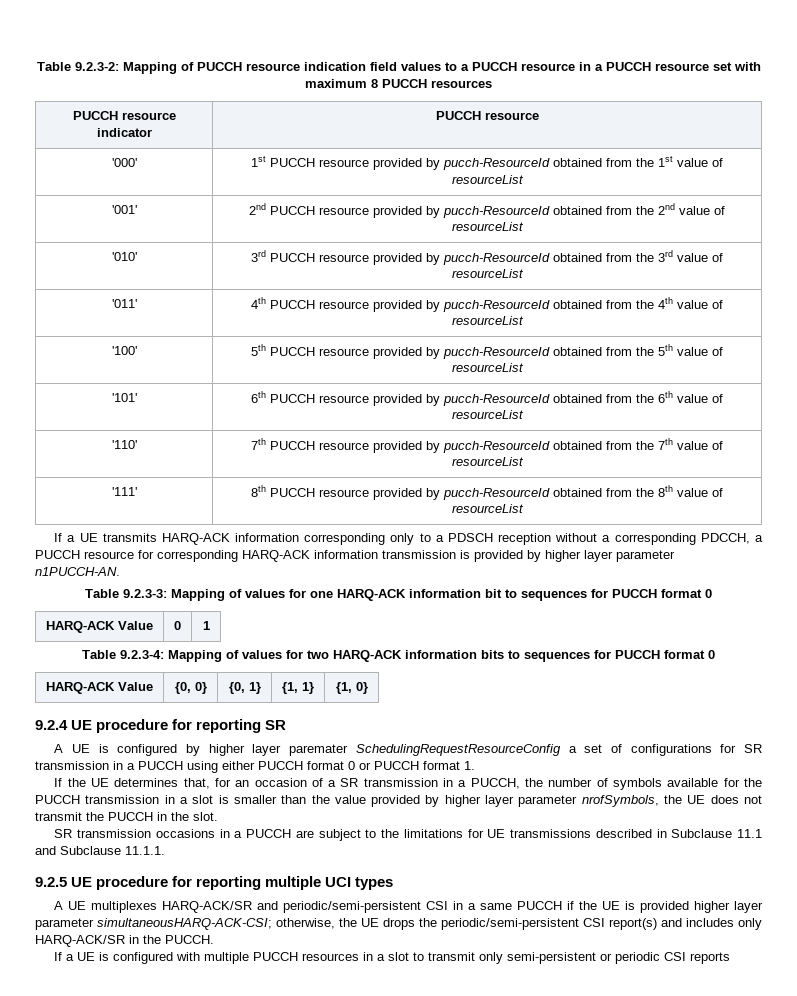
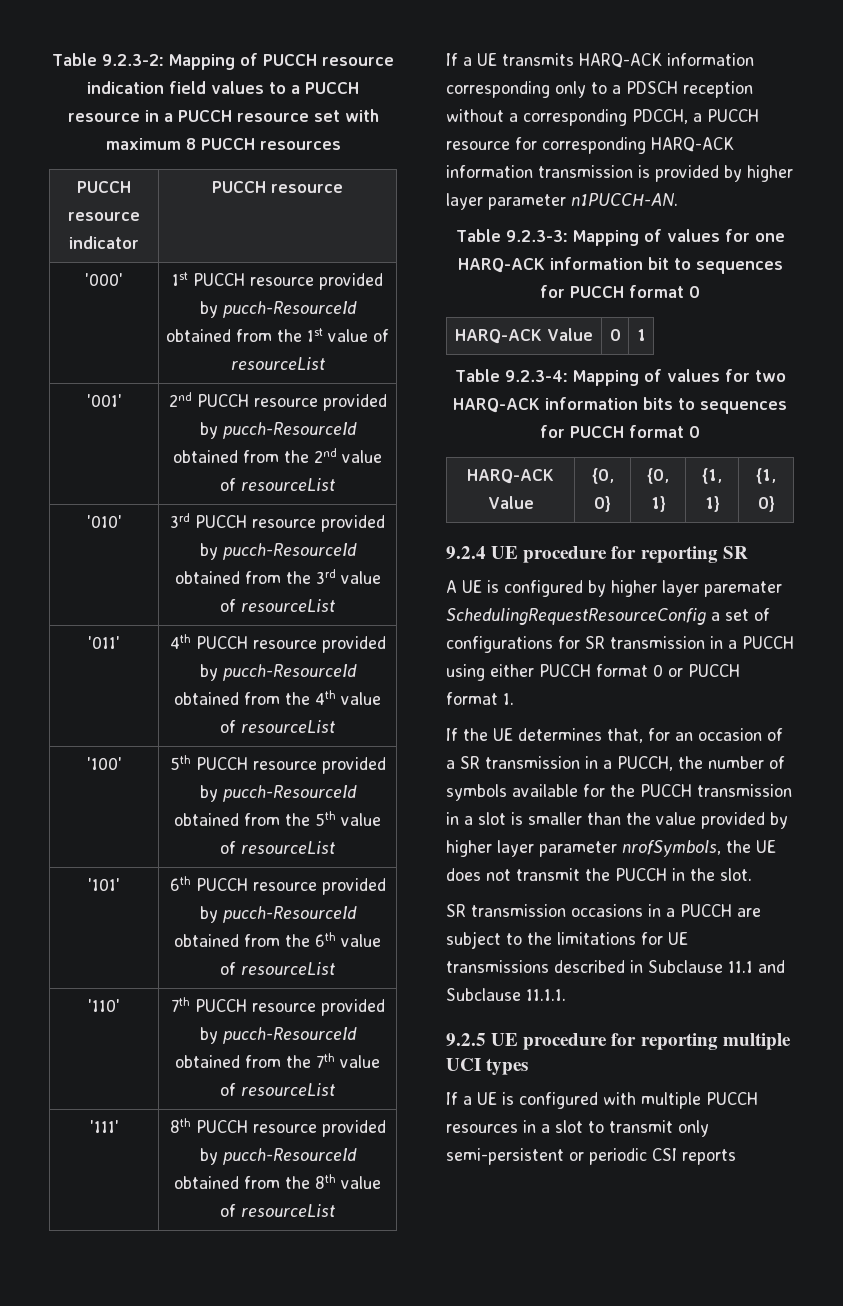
- A UE multiplexes HARQ-ACK/SR and periodic/semi-persistent CSI in a same PUCCH if the UE is provided higher layer parameter simultaneousHARQ-ACK-CSI; otherwise, the UE drops the periodic/semi-persistent CSI report(s) and includes only HARQ-ACK/SR in the PUCCH.

